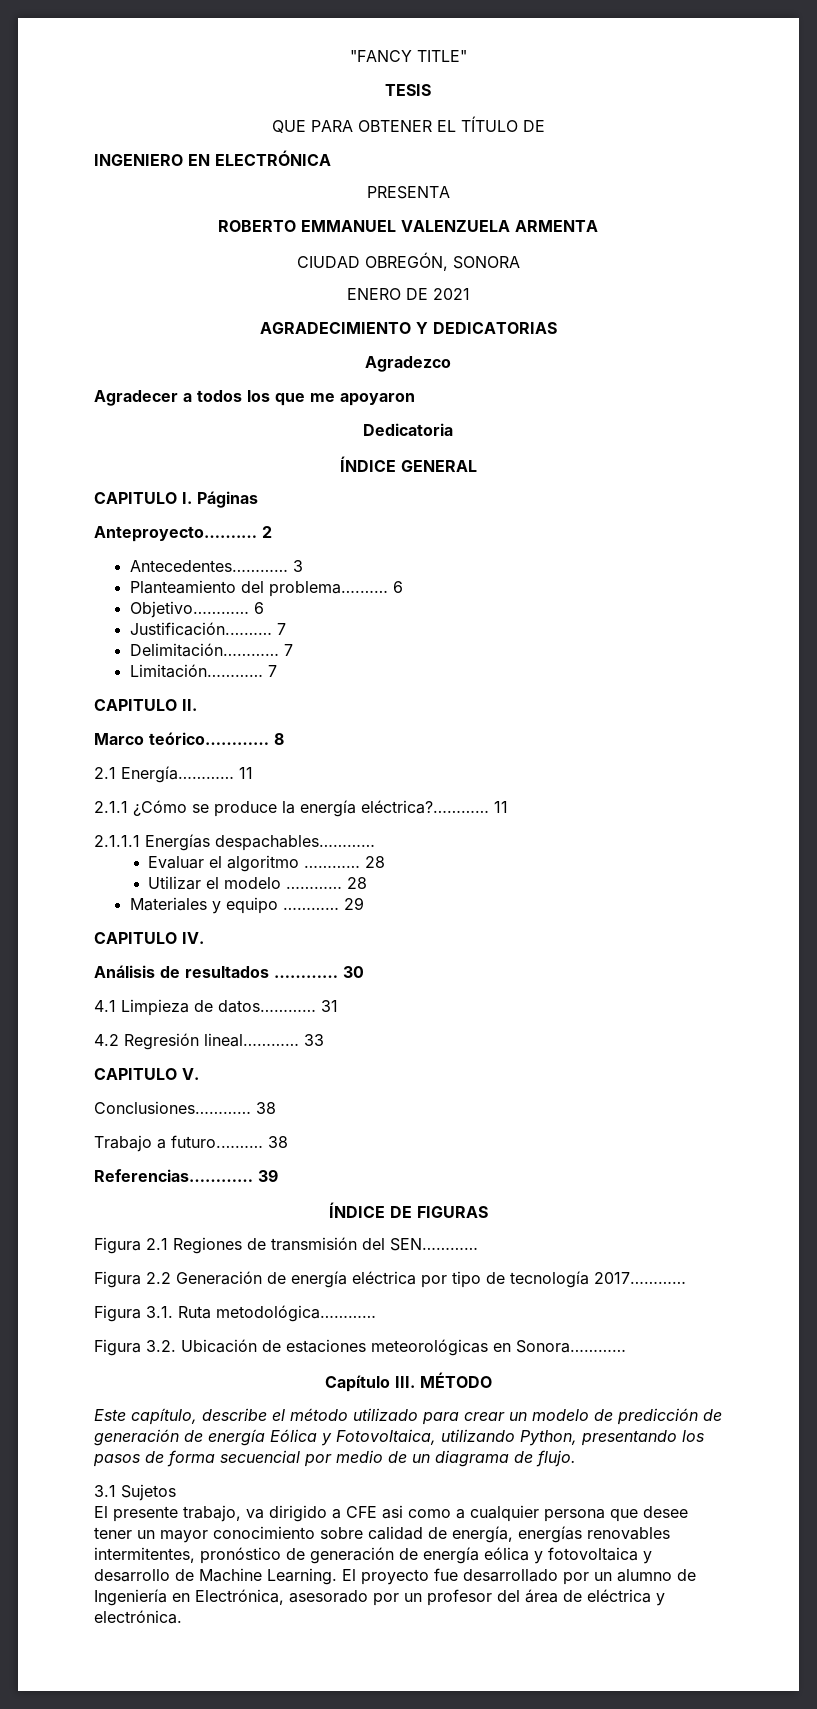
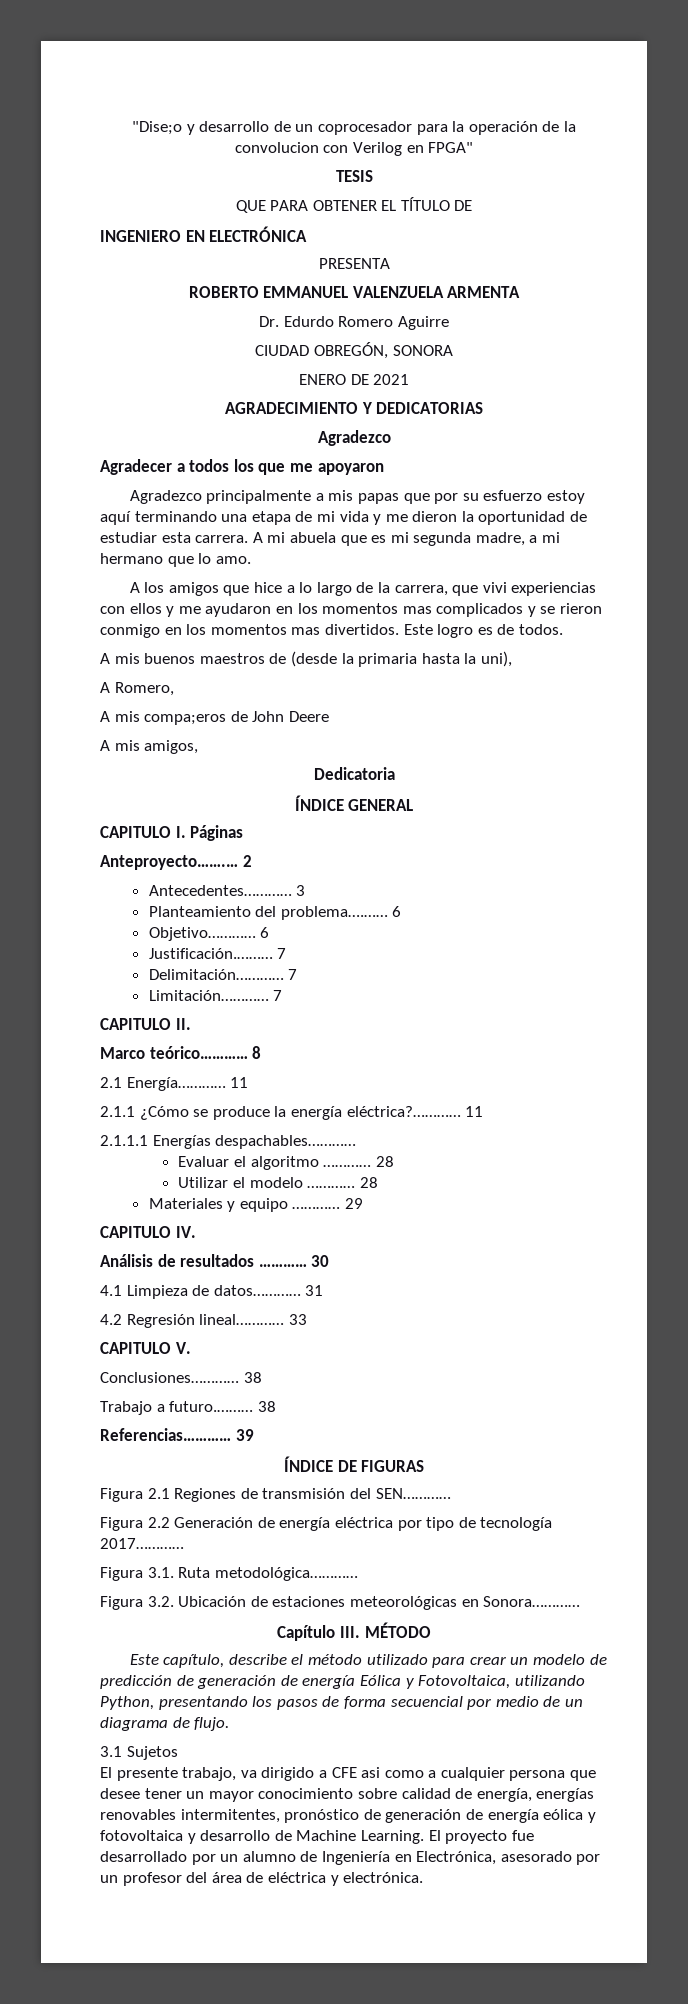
- "FANCY TITLE"
+ "Dise;o y desarrollo de un coprocesador para la operación de la convolucion con Verilog en FPGA"
+ Dr. Edurdo Romero Aguirre
+ Agradezco principalmente a mis papas que por su esfuerzo estoy aquí terminando una etapa de mi vida y me dieron la oportunidad de estudiar esta carrera. A mi abuela que es mi segunda madre, a mi hermano que lo amo.
+ A los amigos que hice a lo largo de la carrera, que vivi experiencias con ellos y me ayudaron en los momentos mas complicados y se rieron conmigo en los momentos mas divertidos. Este logro es de todos.
+ A mis buenos maestros de (desde la primaria hasta la uni),
+ A Romero,
+ A mis compa;eros de John Deere
+ A mis amigos,

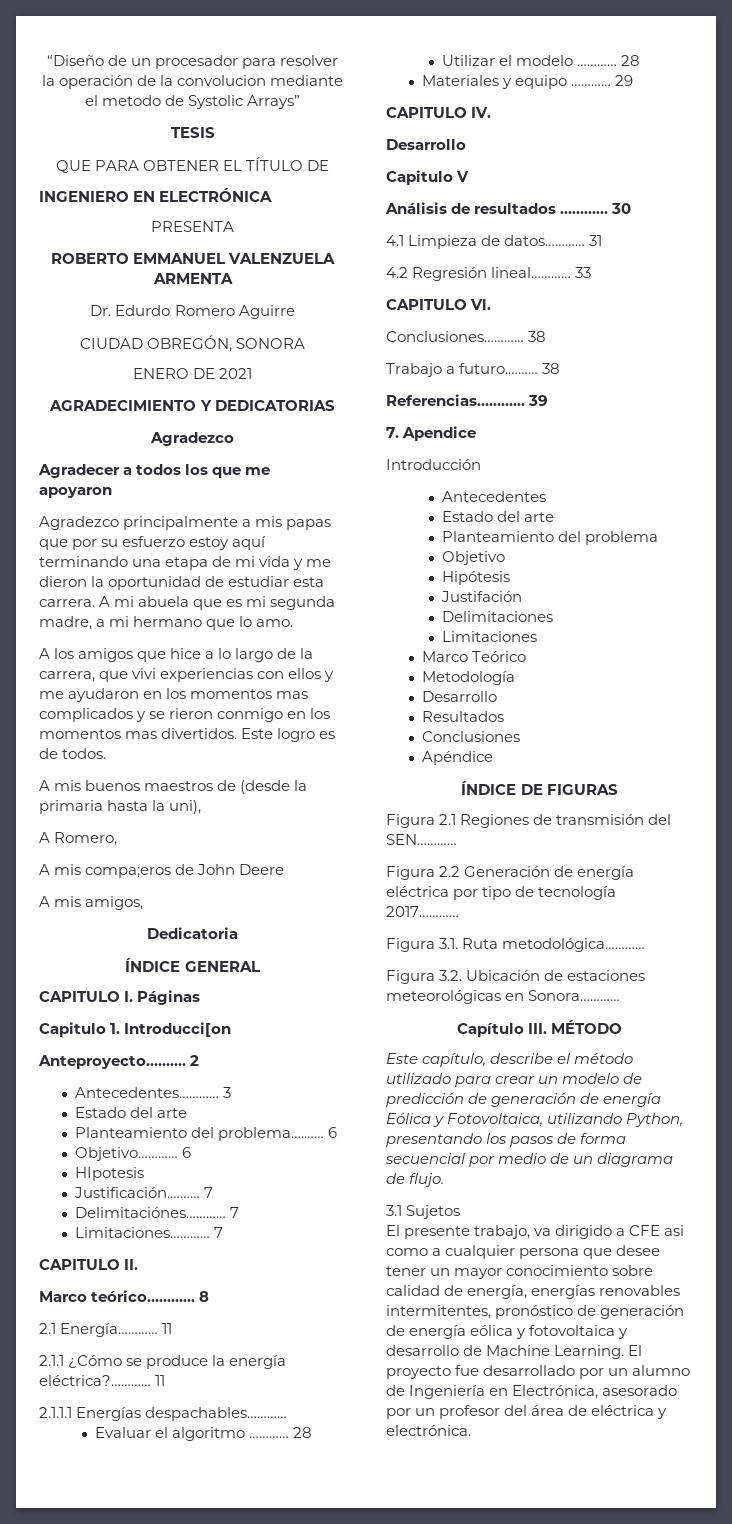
- "Dise;o y desarrollo de un coprocesador para la operación de la convolucion con Verilog en FPGA"
+ “Diseño de un procesador para resolver la operación de la convolucion mediante el metodo de Systolic Arrays”
+ Capitulo 1. Introducci[on
  3
+ Estado del arte
+ HIpotesis
- Delimitación………… 7
- Limitación…………
+ Delimitaciónes………… 7
+ Limitaciones…………
  CAPITULO IV.
+ Desarrollo
+ Capitulo V
- CAPITULO V.
+ CAPITULO Vl.
+ 7. Apendice
+ Introducción
+ Antecedentes
+ Estado del arte
+ Planteamiento del problema
+ Objetivo
+ Hipótesis
+ Justifación
+ Delimitaciones
+ Limitaciones
+ Marco Teórico
+ Metodología
+ Desarrollo
+ Resultados
+ Conclusiones
+ Apéndice

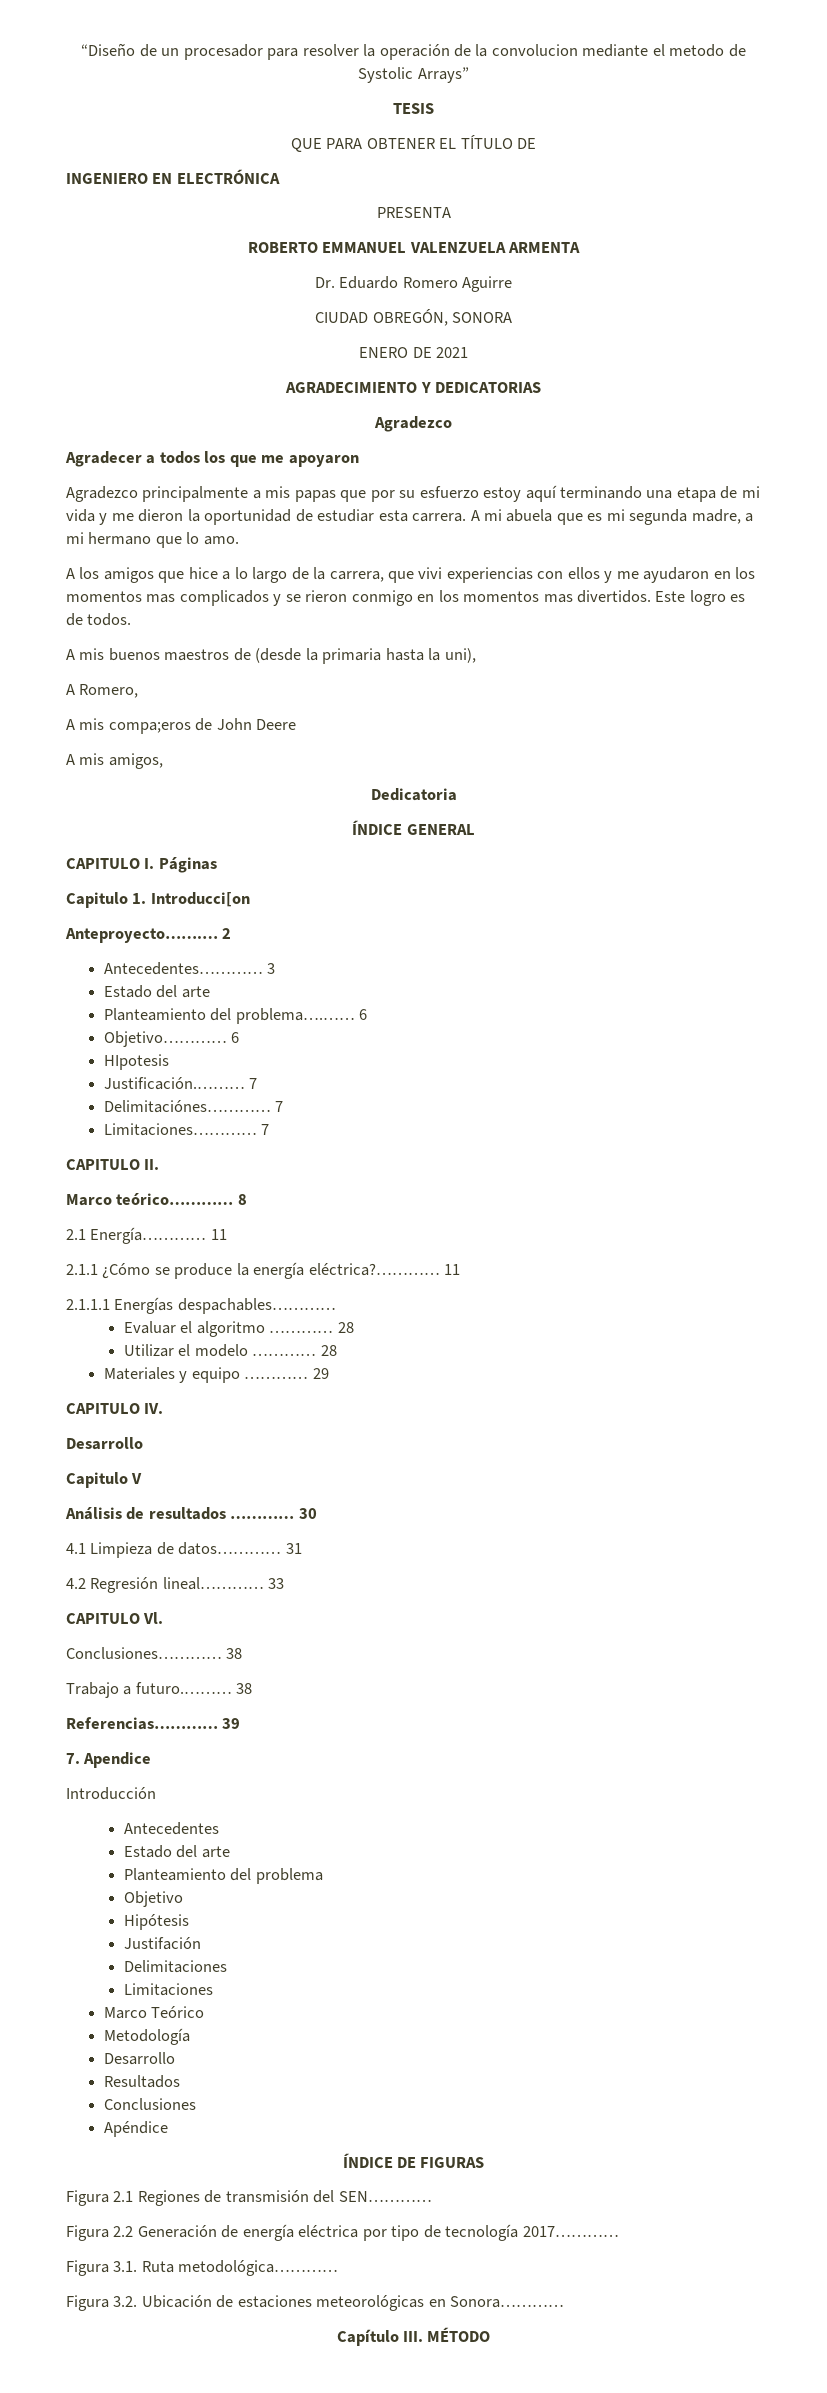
- Dr. Edurdo Romero Aguirre
+ Dr. Eduardo Romero Aguirre
- Este capítulo, describe el método utilizado para crear un modelo de predicción de generación de energía Eólica y Fotovoltaica, utilizando Python, presentando los pasos de forma secuencial por medio de un diagrama de flujo.
- 3.1 Sujetos
- El presente trabajo, va dirigido a CFE asi como a cualquier persona que desee tener un mayor conocimiento sobre calidad de energía, energías renovables intermitentes, pronóstico de generación de energía eólica y fotovoltaica y desarrollo de Machine Learning. El proyecto fue desarrollado por un alumno de Ingeniería en Electrónica, asesorado por un profesor del área de eléctrica y electrónica.

